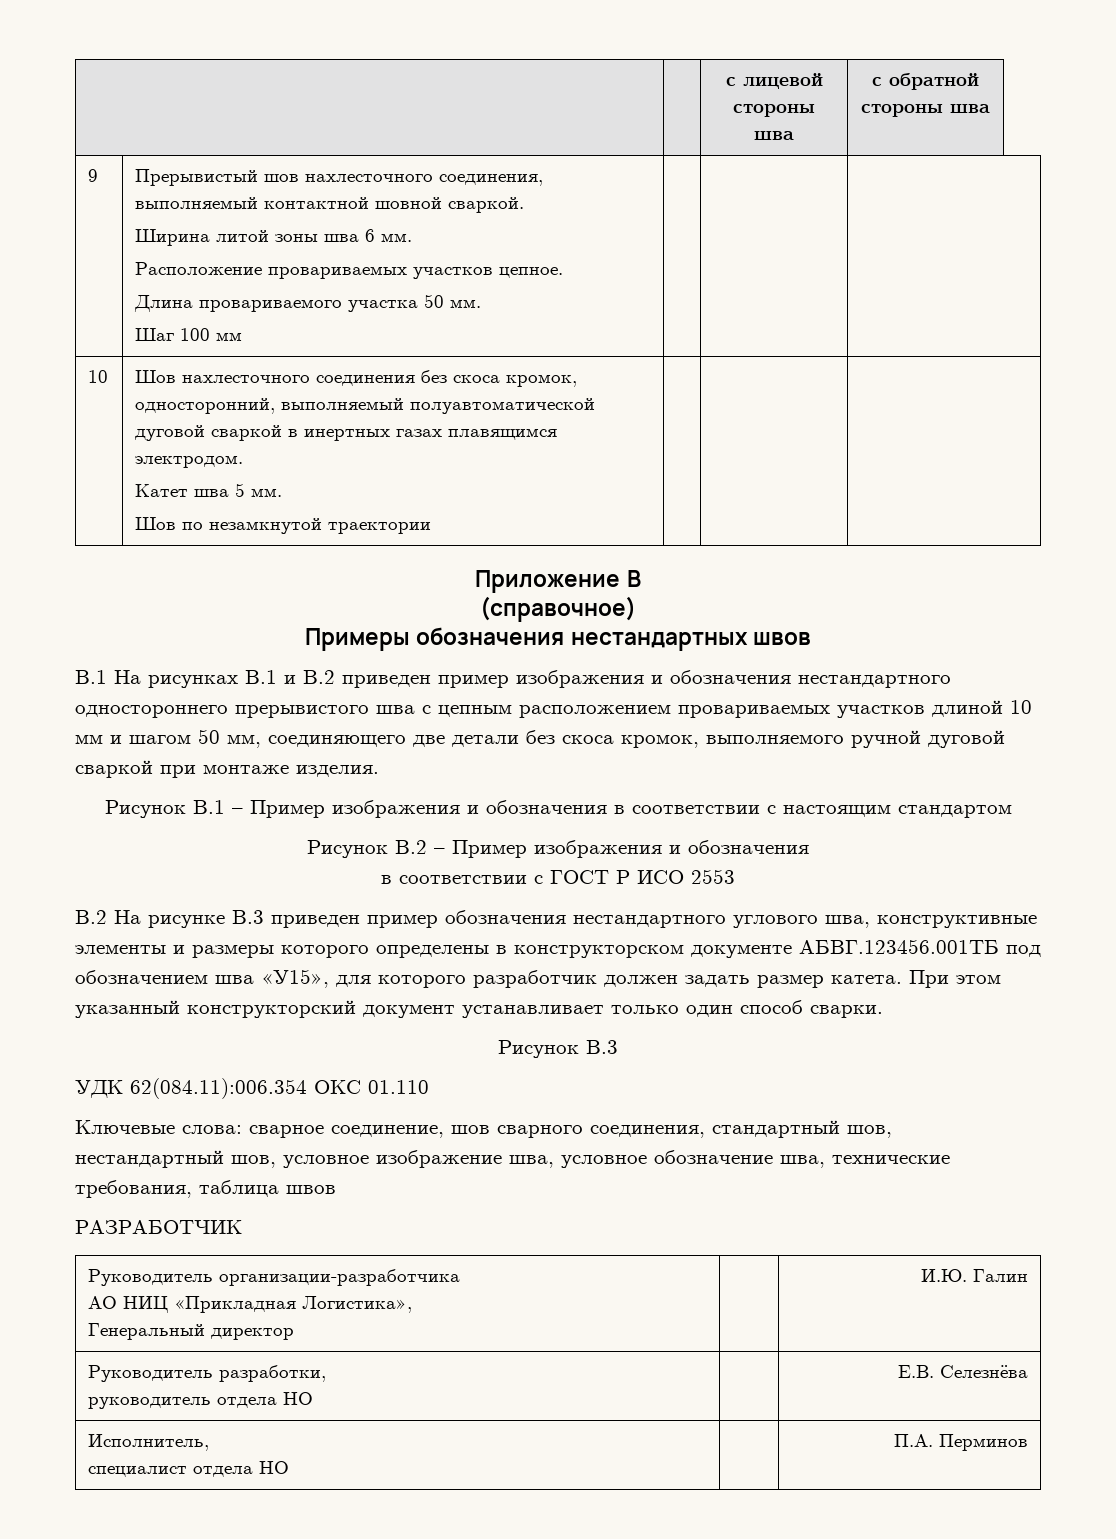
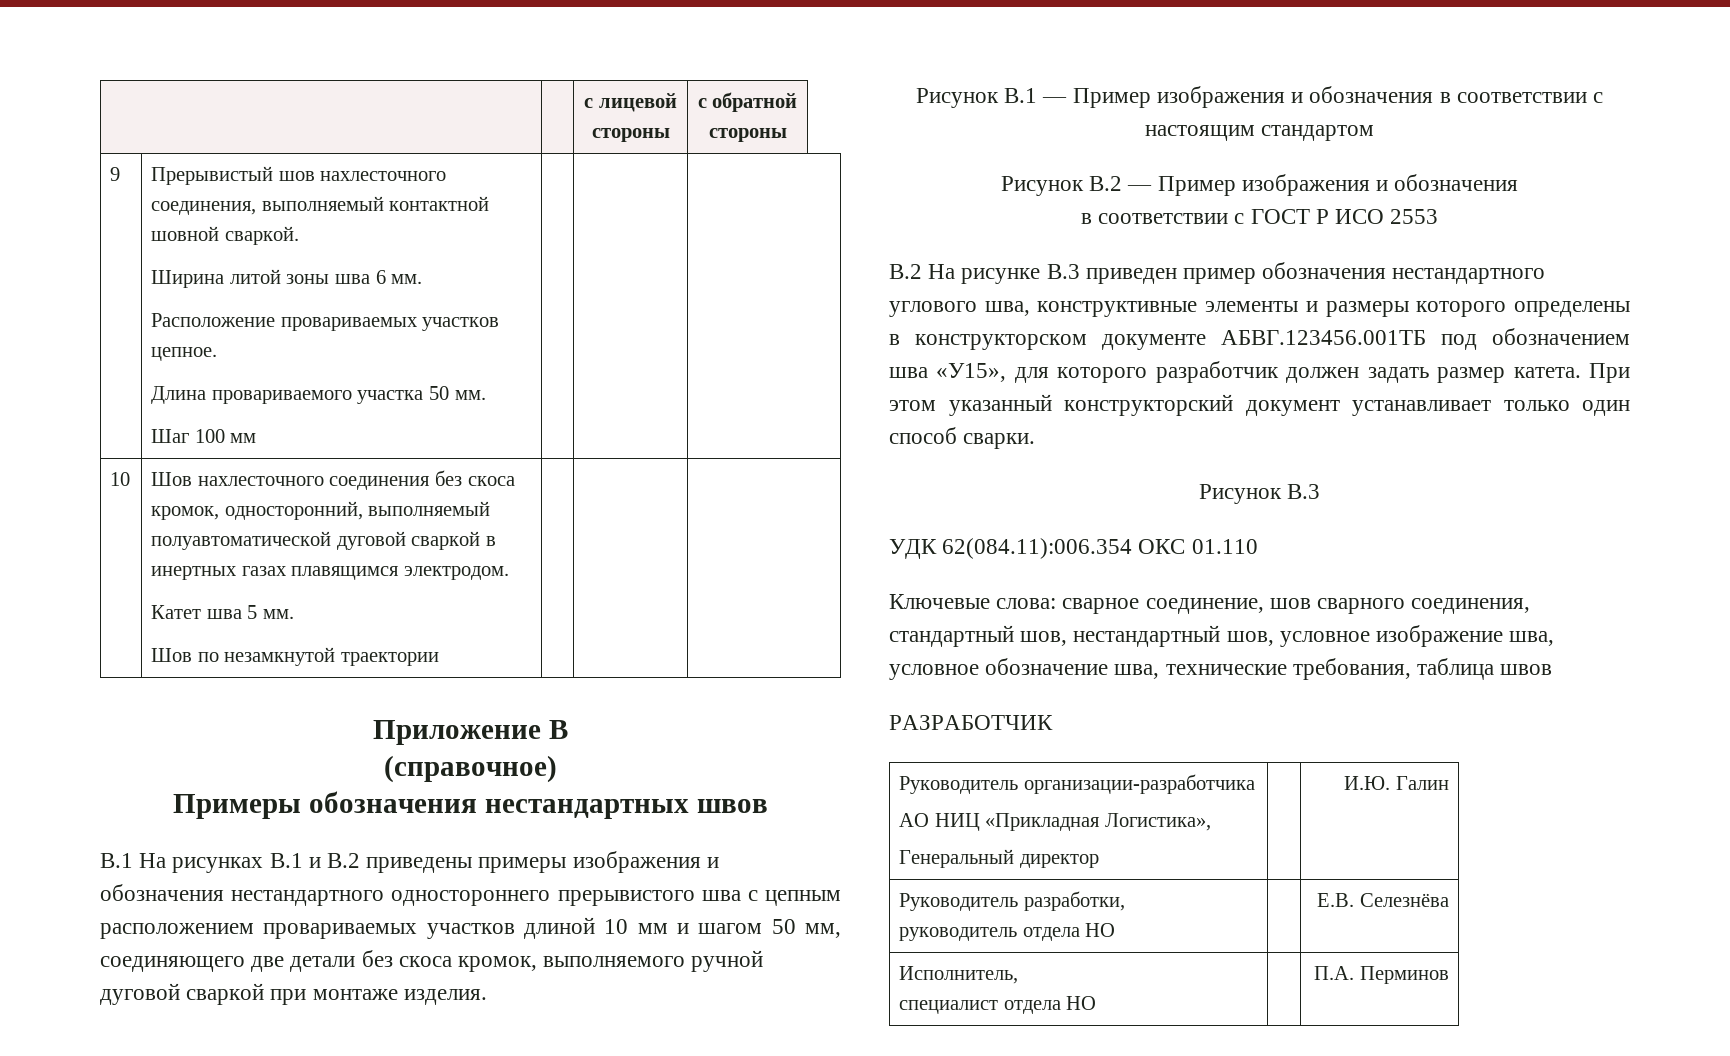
- | | с лицевой стороны шва | с обратной стороны шва
+ | | с лицевой стороны | с обратной стороны
- В.1 На рисунках В.1 и В.2 приведен пример изображения и обозначения нестандартного одностороннего прерывистого шва с цепным расположением провариваемых участков длиной 10 мм и шагом 50 мм, соединяющего две детали без скоса кромок, выполняемого ручной дуговой сваркой при монтаже изделия.
+ В.1 На рисунках В.1 и В.2 приведены примеры изображения и обозначения нестандартного одностороннего прерывистого шва с цепным расположением провариваемых участков длиной 10 мм и шагом 50 мм, соединяющего две детали без скоса кромок, выполняемого ручной дуговой сваркой при монтаже изделия.
- Рисунок В.1 – Пример изображения и обозначения в соответствии с настоящим стандартом
+ Рисунок В.1 — Пример изображения и обозначения в соответствии с настоящим стандартом
- Рисунок В.2 – Пример изображения и обозначения
+ Рисунок В.2 — Пример изображения и обозначения

